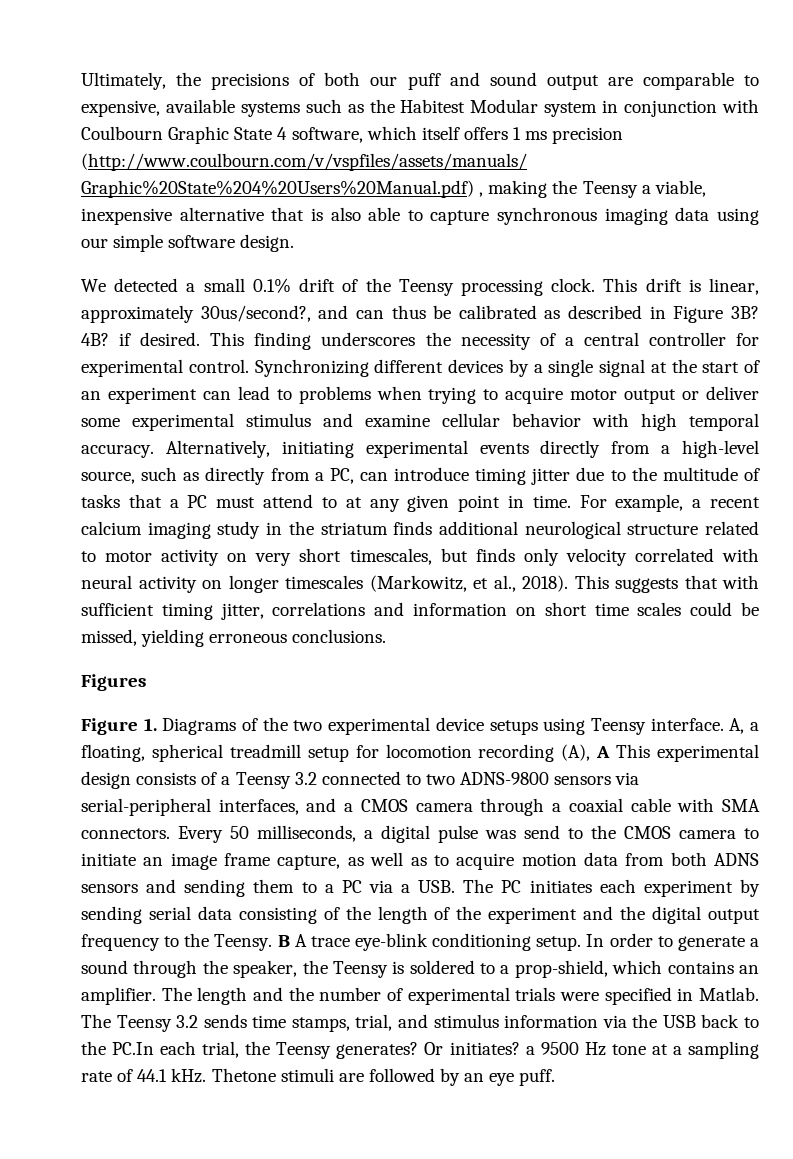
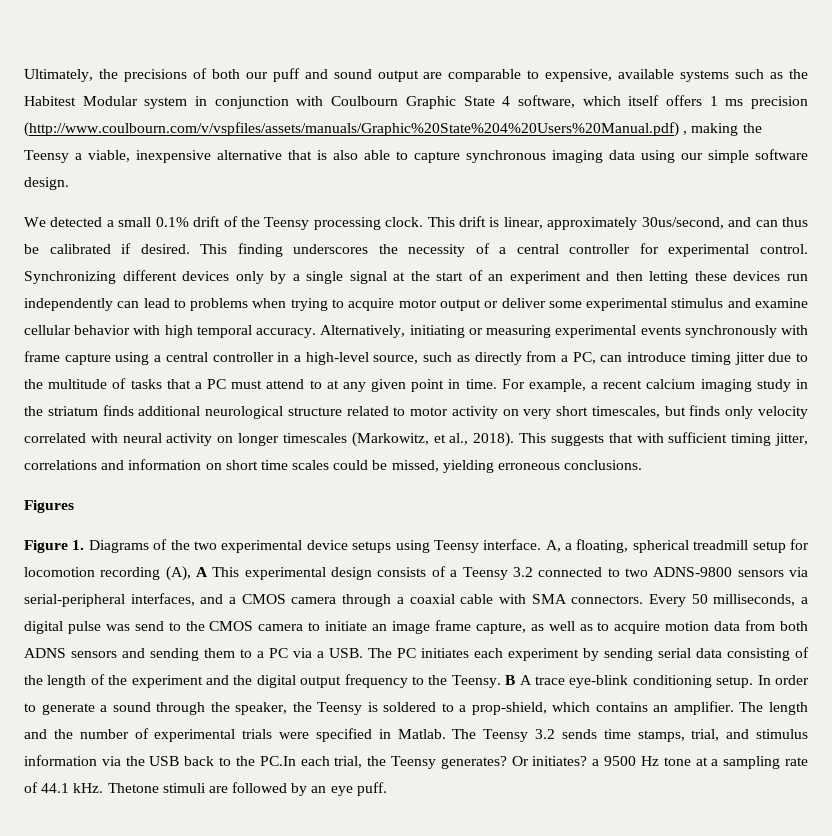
- This drift is linear, approximately 30us/second?, and can thus be calibrated as described in Figure 3B? 4B? if desired.
+ This drift is linear, approximately 30us/second, and can thus be calibrated if desired.
- Synchronizing different devices by a single signal at the start of an experiment can lead to problems when trying to acquire motor output or deliver some experimental stimulus and examine cellular behavior with high temporal accuracy.
+ Synchronizing different devices only by a single signal at the start of an experiment and then letting these devices run independently can lead to problems when trying to acquire motor output or deliver some experimental stimulus and examine cellular behavior with high temporal accuracy.
- Alternatively, initiating experimental events directly from a high-level source, such as directly from a PC, can introduce timing jitter due to the multitude of tasks that a PC must attend to at any given point in time.
+ Alternatively, initiating or measuring experimental events synchronously with frame capture using a central controller in a high-level source, such as directly from a PC, can introduce timing jitter due to the multitude of tasks that a PC must attend to at any given point in time.

